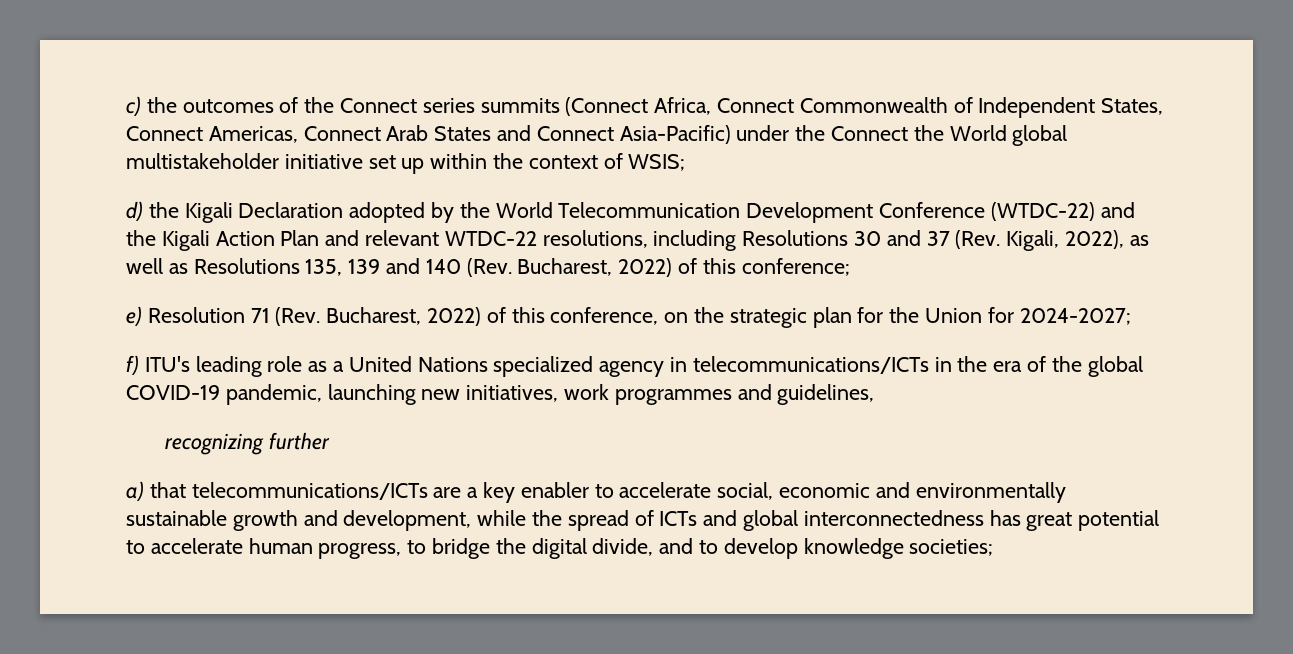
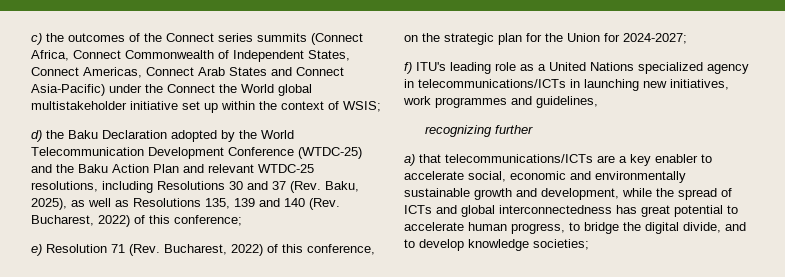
- d) the Kigali Declaration adopted by the World Telecommunication Development Conference (WTDC-22) and the Kigali Action Plan and relevant WTDC-22 resolutions, including Resolutions 30 and 37 (Rev. Kigali, 2022), as well as Resolutions 135, 139 and 140 (Rev. Bucharest, 2022) of this conference;
+ d) the Baku Declaration adopted by the World Telecommunication Development Conference (WTDC-25) and the Baku Action Plan and relevant WTDC-25 resolutions, including Resolutions 30 and 37 (Rev. Baku, 2025), as well as Resolutions 135, 139 and 140 (Rev. Bucharest, 2022) of this conference;
- f) ITU's leading role as a United Nations specialized agency in telecommunications/ICTs in the era of the global COVID-19 pandemic, launching new initiatives, work programmes and guidelines,
+ f) ITU's leading role as a United Nations specialized agency in telecommunications/ICTs in launching new initiatives, work programmes and guidelines,

